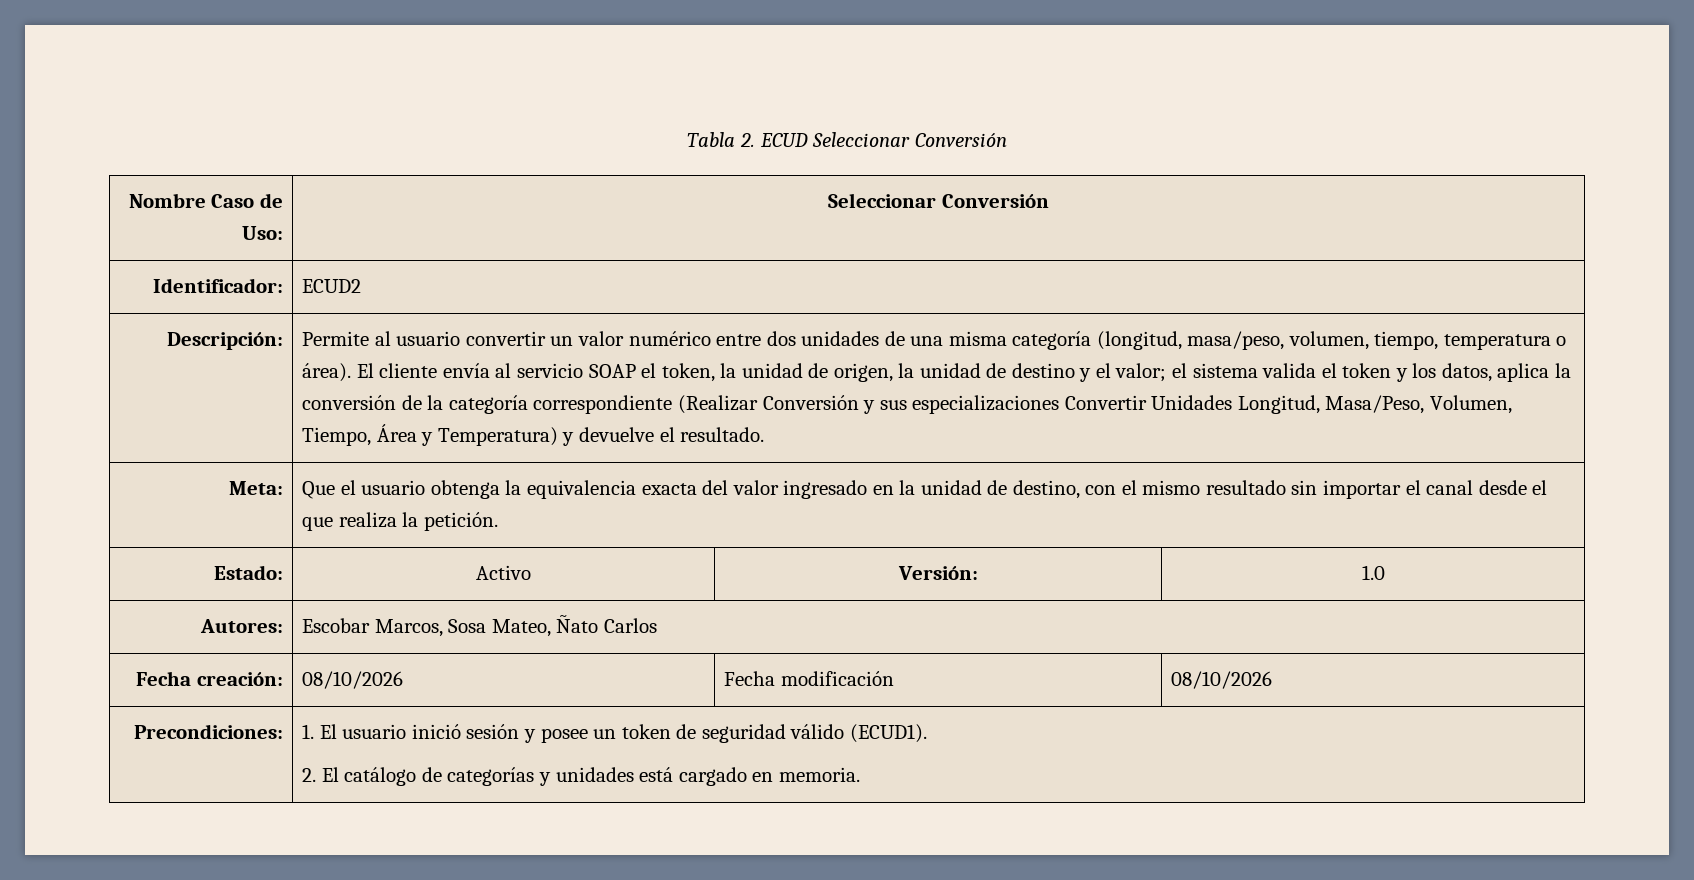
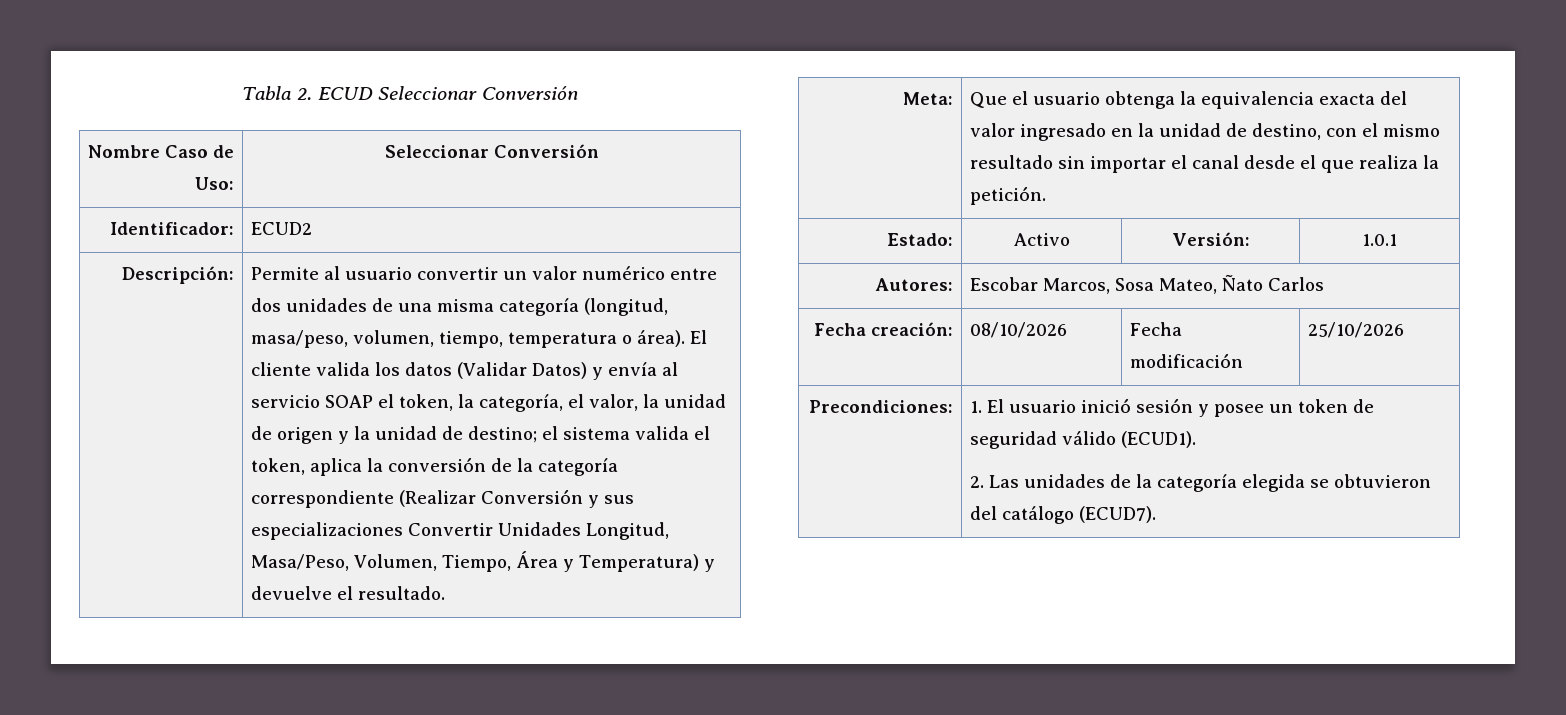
- El cliente envía al servicio SOAP el token, la unidad de origen, la unidad de destino y el valor; el sistema valida el token y los datos, aplica la conversión de la categoría correspondiente (Realizar Conversión y sus especializaciones Convertir Unidades Longitud, Masa/Peso, Volumen, Tiempo, Área y Temperatura) y devuelve el resultado.
+ El cliente valida los datos (Validar Datos) y envía al servicio SOAP el token, la categoría, el valor, la unidad de origen y la unidad de destino; el sistema valida el token, aplica la conversión de la categoría correspondiente (Realizar Conversión y sus especializaciones Convertir Unidades Longitud, Masa/Peso, Volumen, Tiempo, Área y Temperatura) y devuelve el resultado.
- Estado: | Activo | Versión: | 1.0
+ Estado: | Activo | Versión: | 1.0.1
- Fecha creación: | 08/10/2026 | Fecha modificación | 08/10/2026
+ Fecha creación: | 08/10/2026 | Fecha modificación | 25/10/2026
  Precondiciones: | 1. El usuario inició sesión y posee un token de seguridad válido (ECUD1).
- 2. El catálogo de categorías y unidades está cargado en memoria.
+ 2. Las unidades de la categoría elegida se obtuvieron del catálogo (ECUD7).

